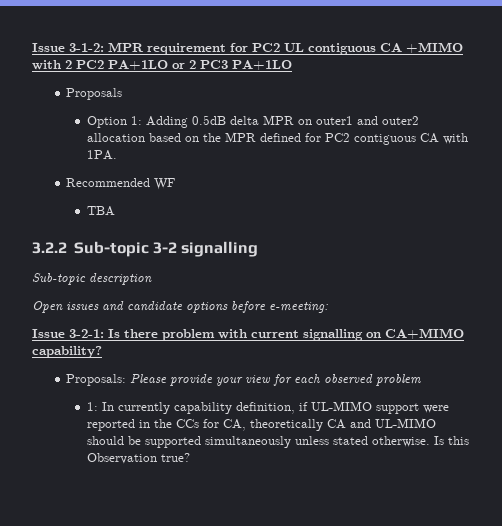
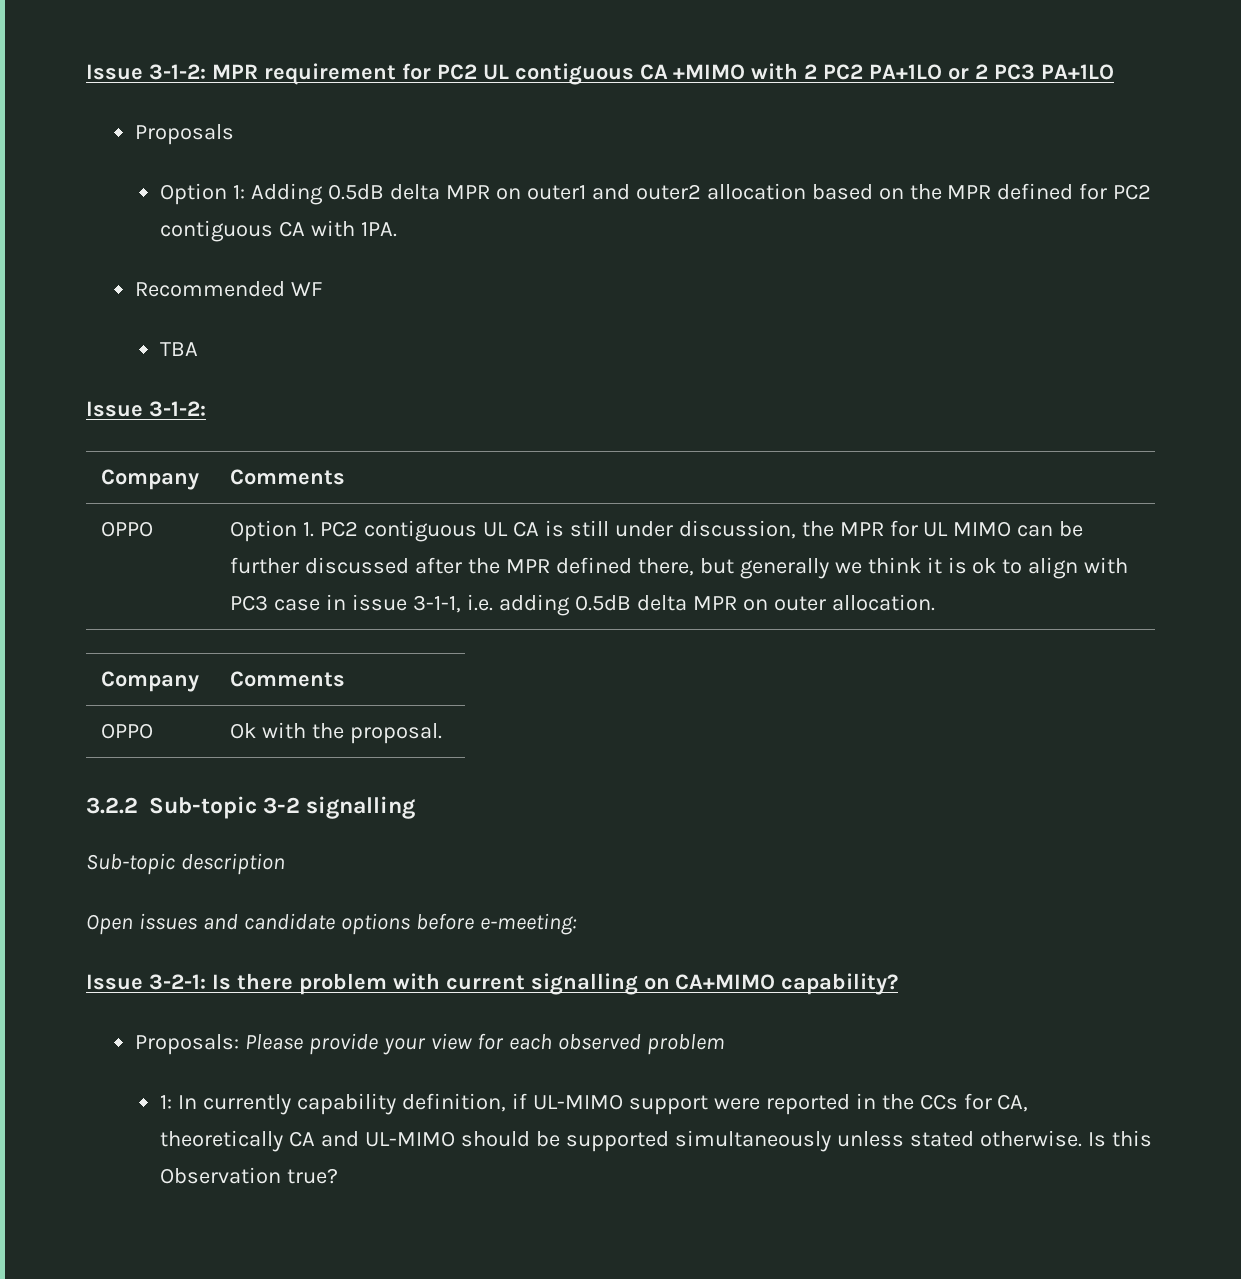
  TBA
+ Issue 3-1-2:
+ Company | Comments
+ OPPO | Option 1. PC2 contiguous UL CA is still under discussion, the MPR for UL MIMO can be further discussed after the MPR defined there, but generally we think it is ok to align with PC3 case in issue 3-1-1, i.e. adding 0.5dB delta MPR on outer allocation.
+ Company | Comments
+ OPPO | Ok with the proposal.

